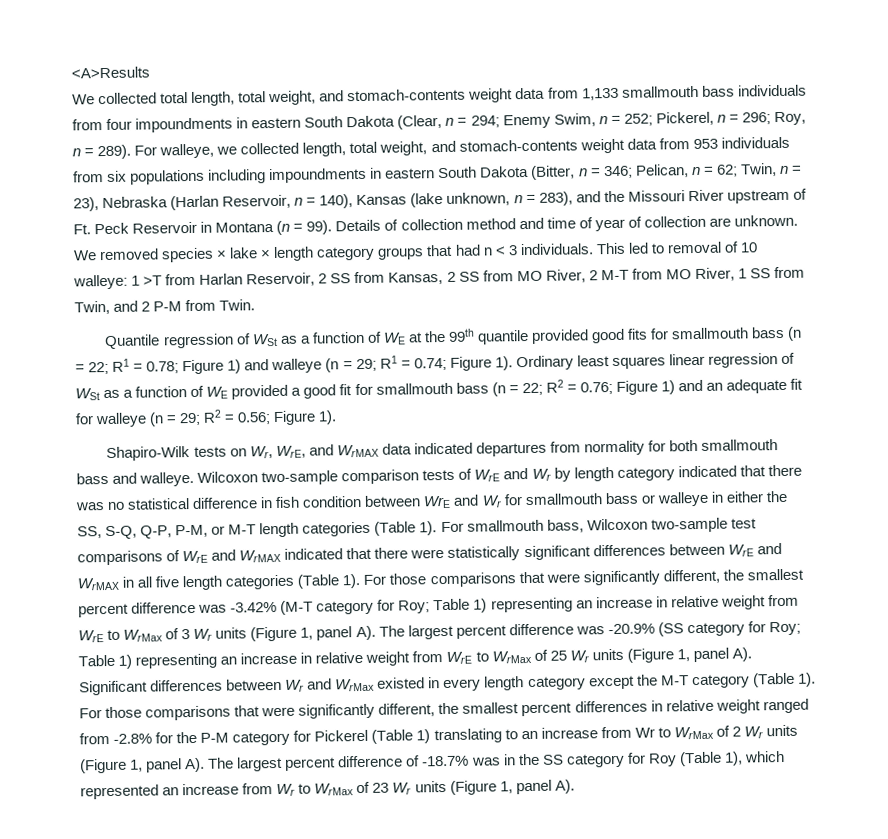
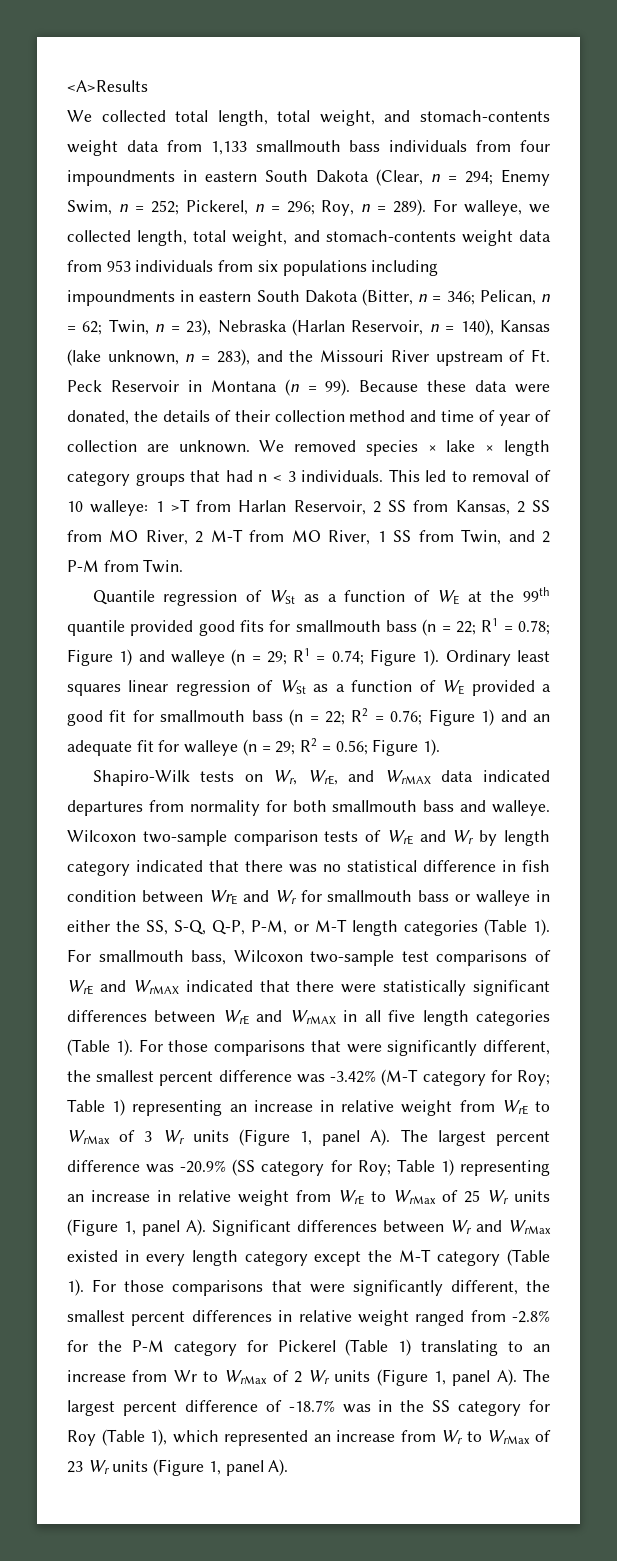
- Details of collection method and time of year of collection are unknown.
+ Because these data were donated, the details of their collection method and time of year of collection are unknown.

